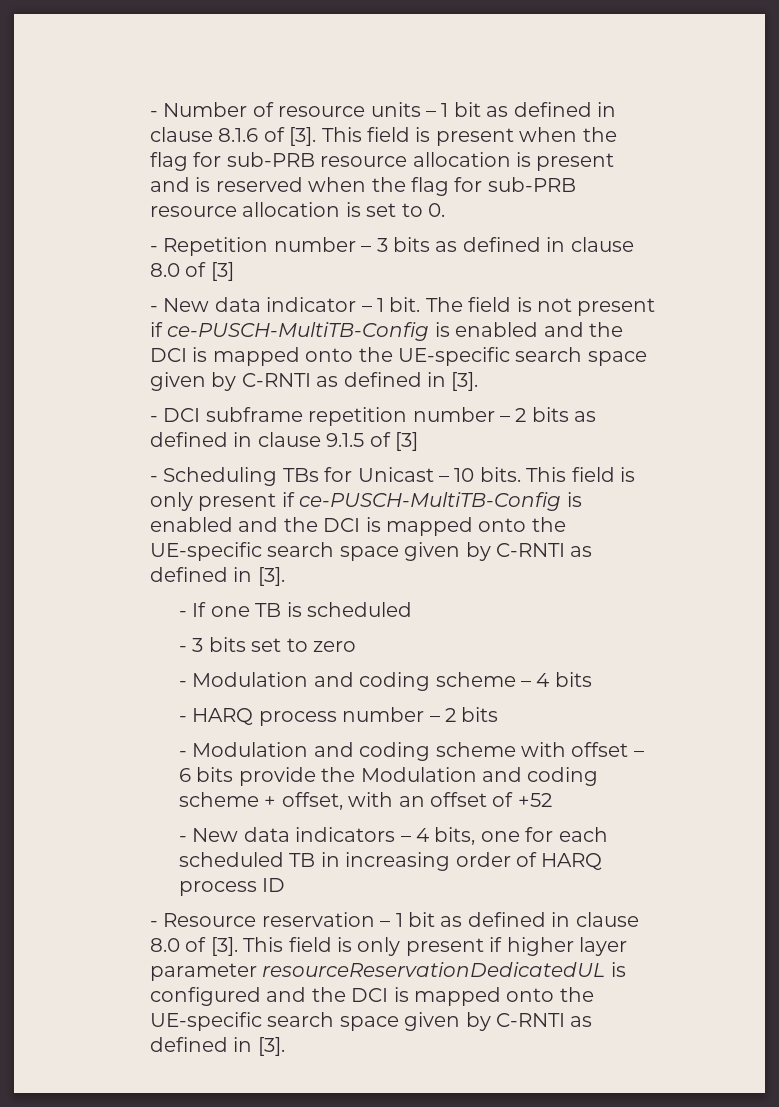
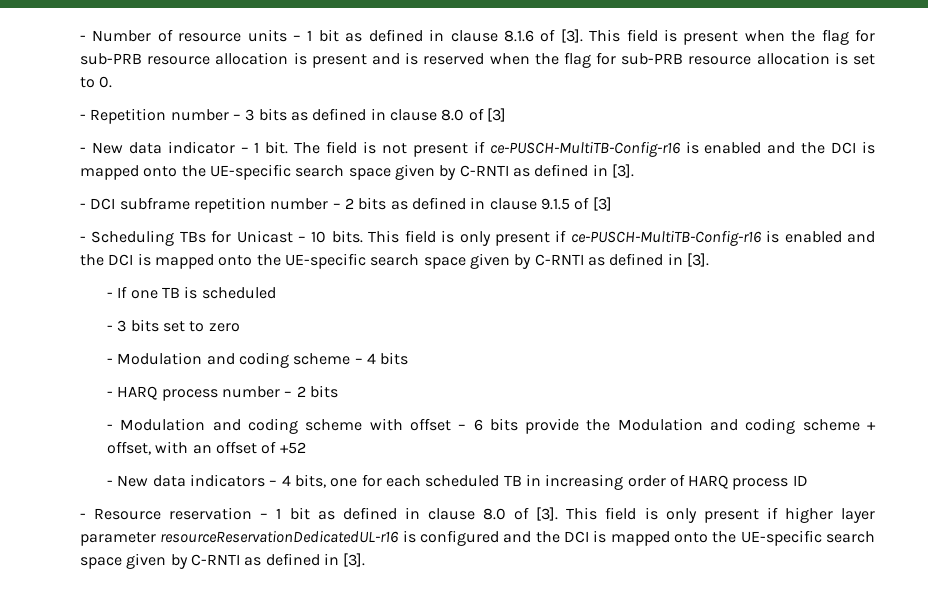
- The field is not present if ce-PUSCH-MultiTB-Config is enabled and the DCI is mapped onto the UE-specific search space given by C-RNTI as defined in [3].
+ The field is not present if ce-PUSCH-MultiTB-Config-r16 is enabled and the DCI is mapped onto the UE-specific search space given by C-RNTI as defined in [3].
- This field is only present if ce-PUSCH-MultiTB-Config is enabled and the DCI is mapped onto the UE-specific search space given by C-RNTI as defined in [3].
+ This field is only present if ce-PUSCH-MultiTB-Config-r16 is enabled and the DCI is mapped onto the UE-specific search space given by C-RNTI as defined in [3].
- This field is only present if higher layer parameter resourceReservationDedicatedUL is configured and the DCI is mapped onto the UE-specific search space given by C-RNTI as defined in [3].
+ This field is only present if higher layer parameter resourceReservationDedicatedUL-r16 is configured and the DCI is mapped onto the UE-specific search space given by C-RNTI as defined in [3].

